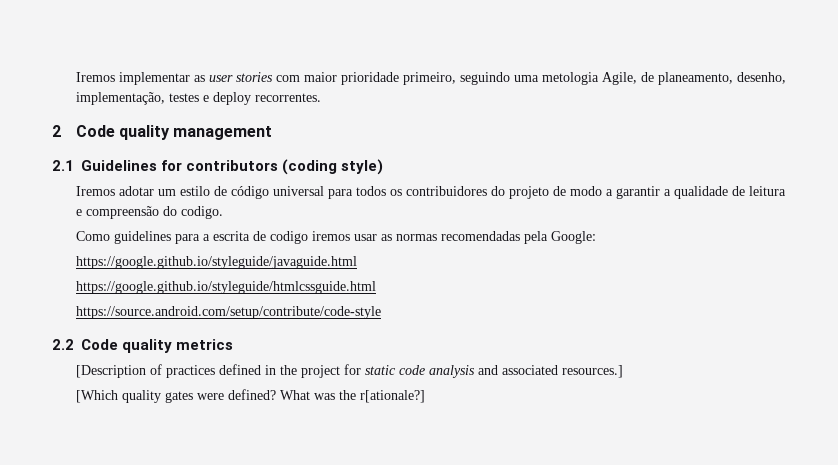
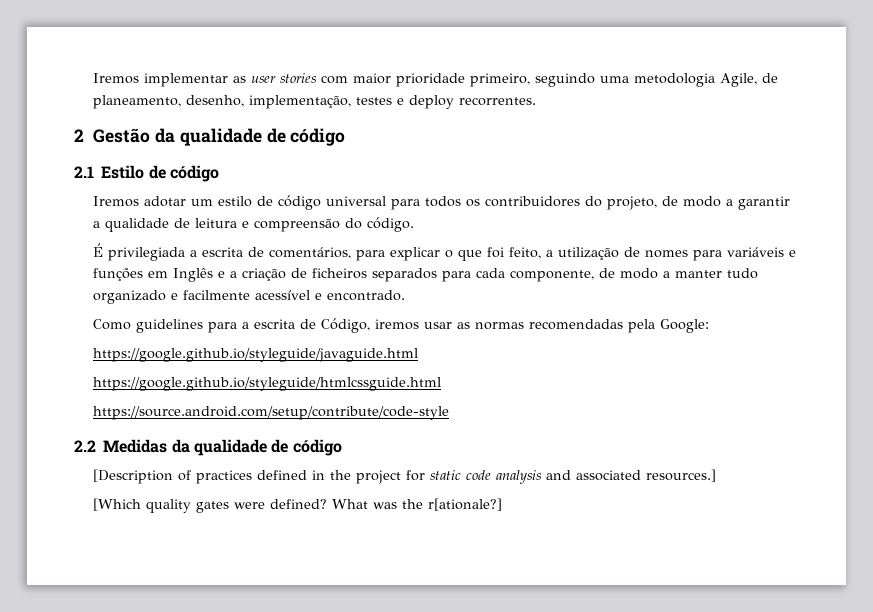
- Iremos implementar as user stories com maior prioridade primeiro, seguindo uma metologia Agile, de planeamento, desenho, implementação, testes e deploy recorrentes.
+ Iremos implementar as user stories com maior prioridade primeiro, seguindo uma metodologia Agile, de planeamento, desenho, implementação, testes e deploy recorrentes.
- 2 Code quality management
- 2.1 Guidelines for contributors (coding style)
+ 2 Gestão da qualidade de código
+ 2.1 Estilo de código
- Iremos adotar um estilo de código universal para todos os contribuidores do projeto de modo a garantir a qualidade de leitura e compreensão do codigo.
+ Iremos adotar um estilo de código universal para todos os contribuidores do projeto, de modo a garantir a qualidade de leitura e compreensão do código.
+ É privilegiada a escrita de comentários, para explicar o que foi feito, a utilização de nomes para variáveis e funções em Inglês e a criação de ficheiros separados para cada componente, de modo a manter tudo organizado e facilmente acessível e encontrado.
- Como guidelines para a escrita de codigo iremos usar as normas recomendadas pela Google:
+ Como guidelines para a escrita de Código, iremos usar as normas recomendadas pela Google:
- 2.2 Code quality metrics
+ 2.2 Medidas da qualidade de código

